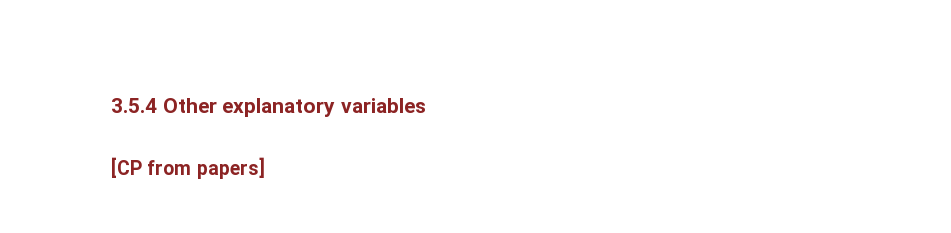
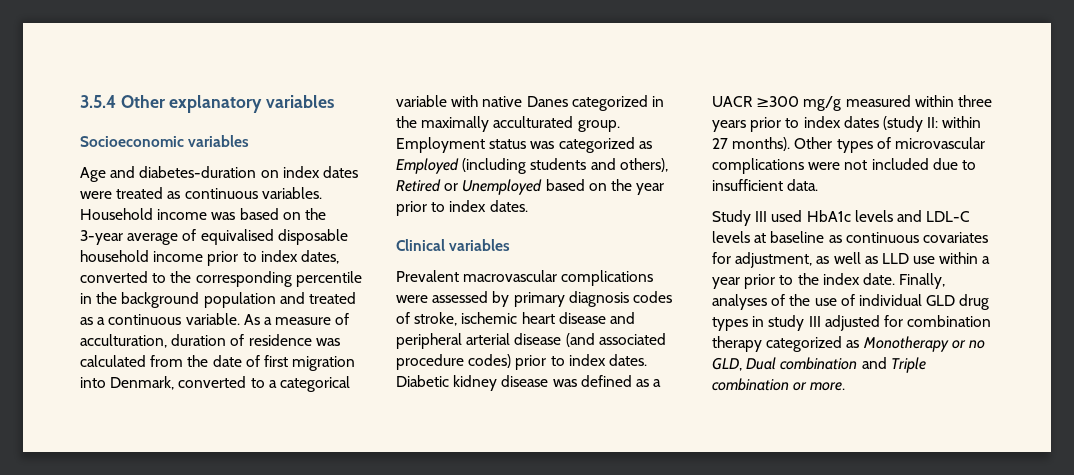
- [CP from papers]
+ Socioeconomic variables
+ Age and diabetes-duration on index dates were treated as continuous variables. Household income was based on the 3-year average of equivalised disposable household income prior to index dates, converted to the corresponding percentile in the background population and treated as a continuous variable. As a measure of acculturation, duration of residence was calculated from the date of first migration into Denmark, converted to a categorical variable with native Danes categorized in the maximally acculturated group. Employment status was categorized as Employed (including students and others), Retired or Unemployed based on the year prior to index dates.
+ Clinical variables
+ Prevalent macrovascular complications were assessed by primary diagnosis codes of stroke, ischemic heart disease and peripheral arterial disease (and associated procedure codes) prior to index dates. Diabetic kidney disease was defined as a UACR ≥300 mg/g measured within three years prior to index dates (study II: within 27 months). Other types of microvascular complications were not included due to insufficient data.
+ Study III used HbA1c levels and LDL-C levels at baseline as continuous covariates for adjustment, as well as LLD use within a year prior to the index date. Finally, analyses of the use of individual GLD drug types in study III adjusted for combination therapy categorized as Monotherapy or no GLD, Dual combination and Triple combination or more.

